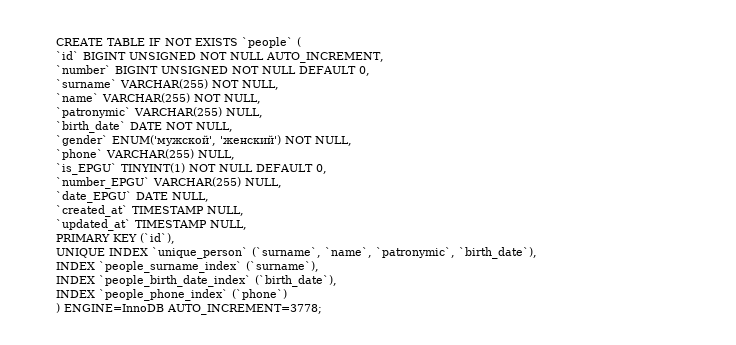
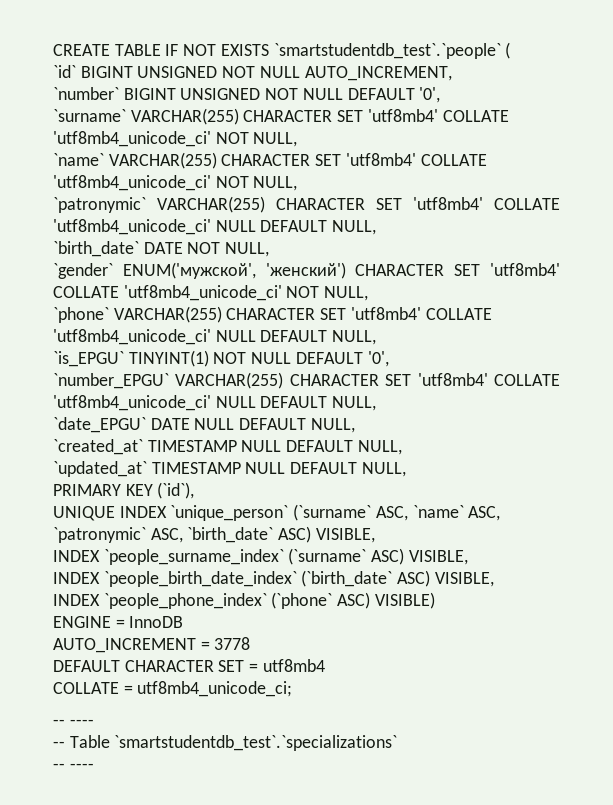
- CREATE TABLE IF NOT EXISTS `people` (
+ CREATE TABLE IF NOT EXISTS `smartstudentdb_test`.`people` (
- `number` BIGINT UNSIGNED NOT NULL DEFAULT 0,
+ `number` BIGINT UNSIGNED NOT NULL DEFAULT '0',
- `surname` VARCHAR(255) NOT NULL,
+ `surname` VARCHAR(255) CHARACTER SET 'utf8mb4' COLLATE 'utf8mb4_unicode_ci' NOT NULL,
- `name` VARCHAR(255) NOT NULL,
+ `name` VARCHAR(255) CHARACTER SET 'utf8mb4' COLLATE 'utf8mb4_unicode_ci' NOT NULL,
- `patronymic` VARCHAR(255) NULL,
+ `patronymic` VARCHAR(255) CHARACTER SET 'utf8mb4' COLLATE 'utf8mb4_unicode_ci' NULL DEFAULT NULL,
- `gender` ENUM('мужской', 'женский') NOT NULL,
+ `gender` ENUM('мужской', 'женский') CHARACTER SET 'utf8mb4' COLLATE 'utf8mb4_unicode_ci' NOT NULL,
- `phone` VARCHAR(255) NULL,
+ `phone` VARCHAR(255) CHARACTER SET 'utf8mb4' COLLATE 'utf8mb4_unicode_ci' NULL DEFAULT NULL,
- `is_EPGU` TINYINT(1) NOT NULL DEFAULT 0,
+ `is_EPGU` TINYINT(1) NOT NULL DEFAULT '0',
- `number_EPGU` VARCHAR(255) NULL,
+ `number_EPGU` VARCHAR(255) CHARACTER SET 'utf8mb4' COLLATE 'utf8mb4_unicode_ci' NULL DEFAULT NULL,
- `date_EPGU` DATE NULL,
+ `date_EPGU` DATE NULL DEFAULT NULL,
- `created_at` TIMESTAMP NULL,
+ `created_at` TIMESTAMP NULL DEFAULT NULL,
- `updated_at` TIMESTAMP NULL,
+ `updated_at` TIMESTAMP NULL DEFAULT NULL,
- UNIQUE INDEX `unique_person` (`surname`, `name`, `patronymic`, `birth_date`),
+ UNIQUE INDEX `unique_person` (`surname` ASC, `name` ASC, `patronymic` ASC, `birth_date` ASC) VISIBLE,
- INDEX `people_surname_index` (`surname`),
+ INDEX `people_surname_index` (`surname` ASC) VISIBLE,
- INDEX `people_birth_date_index` (`birth_date`),
+ INDEX `people_birth_date_index` (`birth_date` ASC) VISIBLE,
- INDEX `people_phone_index` (`phone`)
- ) ENGINE=InnoDB AUTO_INCREMENT=3778;
+ INDEX `people_phone_index` (`phone` ASC) VISIBLE)
+ ENGINE = InnoDB
+ AUTO_INCREMENT = 3778
+ DEFAULT CHARACTER SET = utf8mb4
+ COLLATE = utf8mb4_unicode_ci;
+ -- ----
+ -- Table `smartstudentdb_test`.`specializations`
+ -- ----

